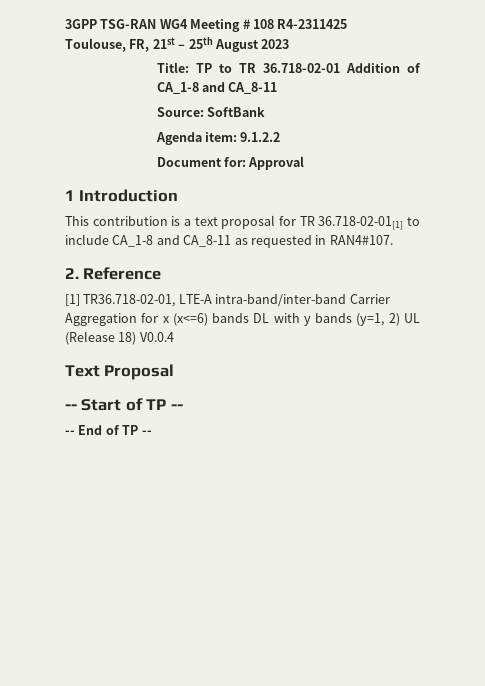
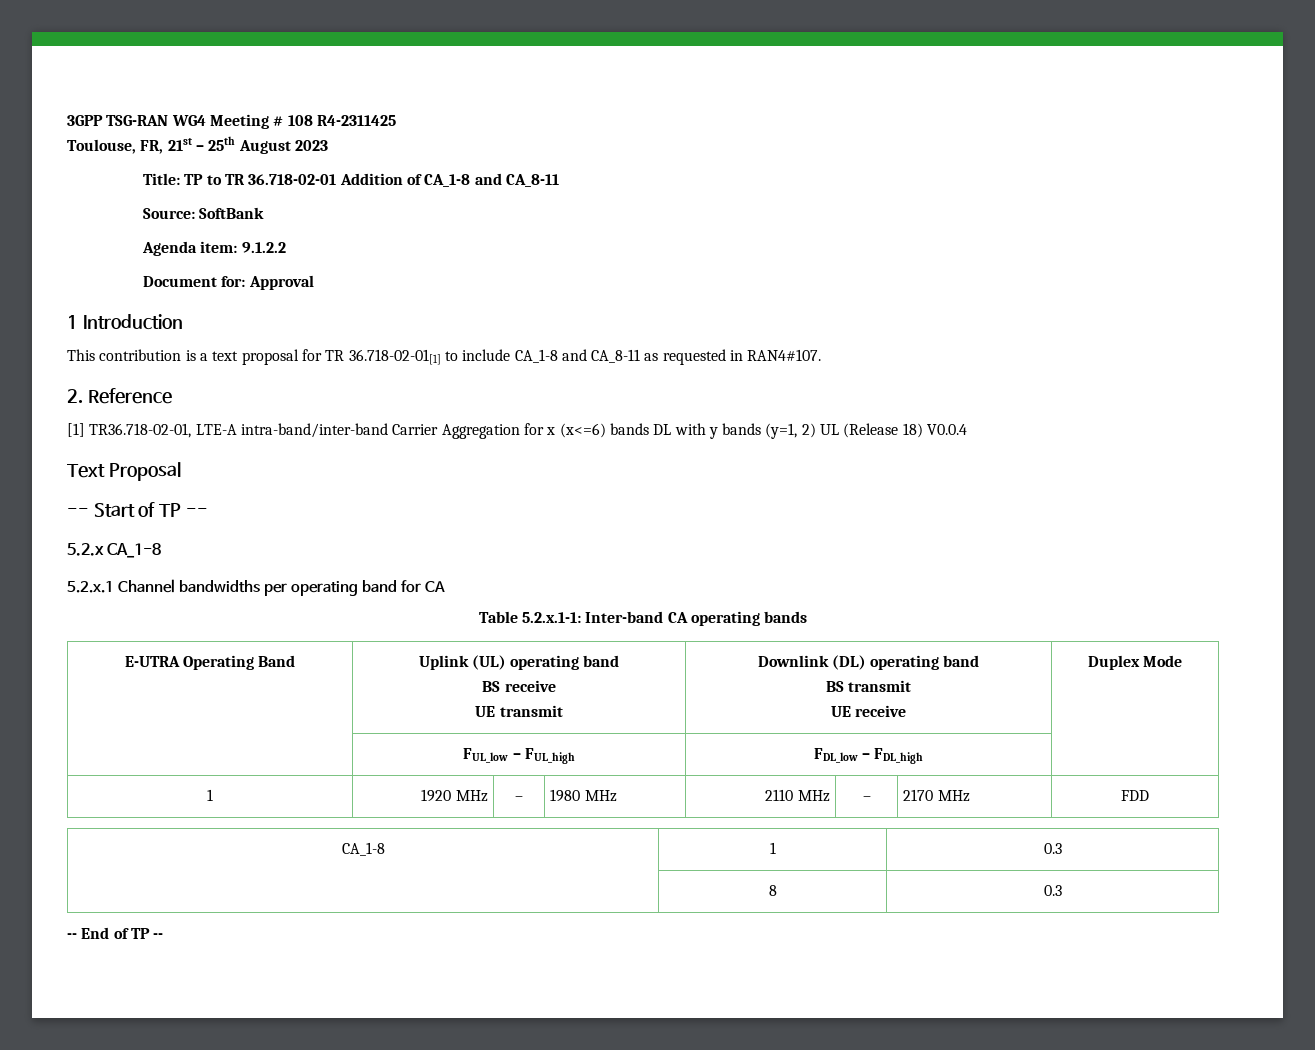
+ 5.2.x CA_1-8
+ 5.2.x.1 Channel bandwidths per operating band for CA
+ Table 5.2.x.1-1: Inter-band CA operating bands
+ E-UTRA Operating Band | Uplink (UL) operating band
+ BS receive
+ UE transmit | Downlink (DL) operating band
+ BS transmit
+ UE receive | Duplex Mode
+ | FUL_low – FUL_high | FDL_low – FDL_high |
+ 1 | 1920 MHz | – | 1980 MHz | 2110 MHz | – | 2170 MHz | FDD
+ CA_1-8 | 1 | 0.3
+ | 8 | 0.3

